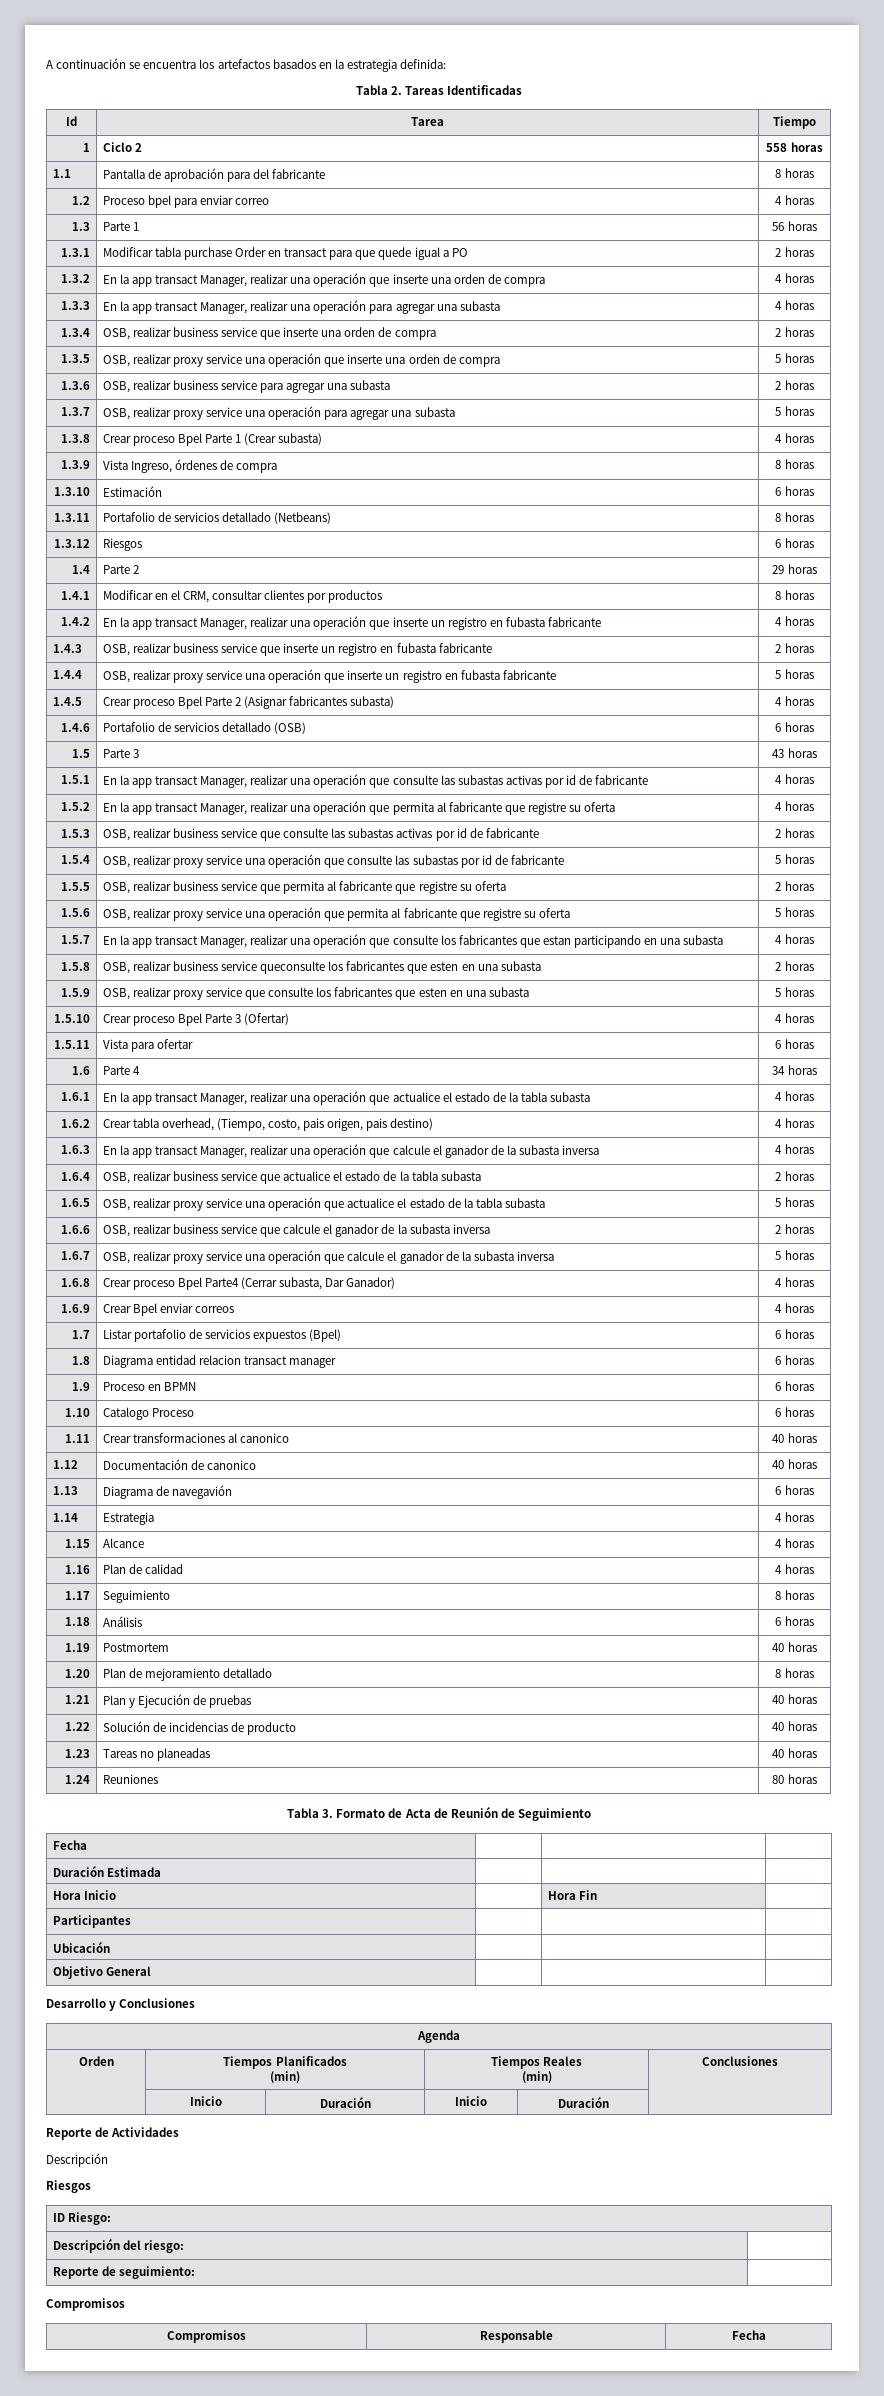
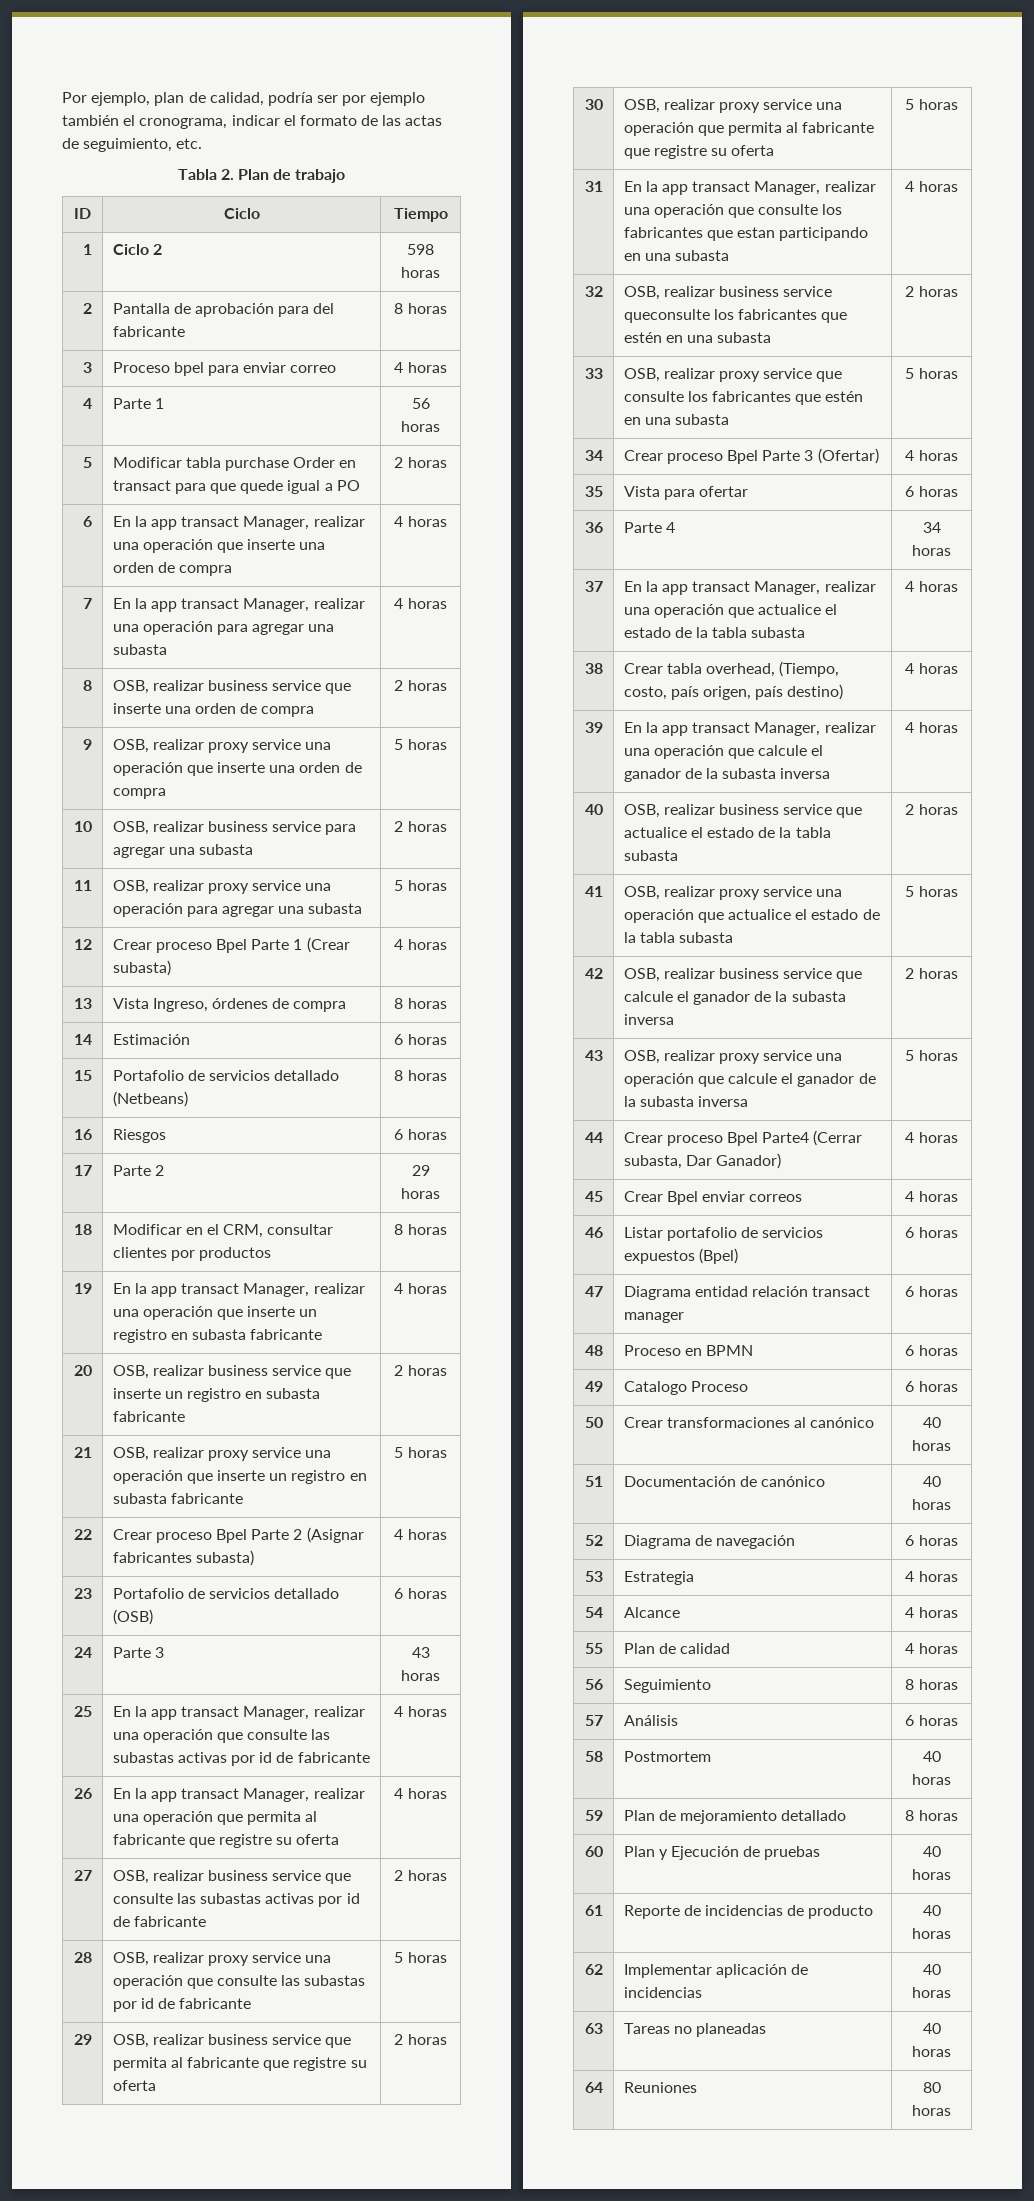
- A continuación se encuentra los artefactos basados en la estrategia definida:
- Tabla 2. Tareas Identificadas
- Id | Tarea | Tiempo
+ Por ejemplo, plan de calidad, podría ser por ejemplo también el cronograma, indicar el formato de las actas de seguimiento, etc.
+ Tabla 2. Plan de trabajo
+ ID | Ciclo | Tiempo
- 1 | Ciclo 2 | 558 horas
- 1.1 | Pantalla de aprobación para del fabricante | 8 horas
+ 1 | Ciclo 2 | 598 horas
+ 2 | Pantalla de aprobación para del fabricante | 8 horas
- 1.2 | Proceso bpel para enviar correo | 4 horas
+ 3 | Proceso bpel para enviar correo | 4 horas
- 1.3 | Parte 1 | 56 horas
+ 4 | Parte 1 | 56 horas
- 1.3.1 | Modificar tabla purchase Order en transact para que quede igual a PO | 2 horas
+ 5 | Modificar tabla purchase Order en transact para que quede igual a PO | 2 horas
- 1.3.2 | En la app transact Manager, realizar una operación que inserte una orden de compra | 4 horas
+ 6 | En la app transact Manager, realizar una operación que inserte una orden de compra | 4 horas
- 1.3.3 | En la app transact Manager, realizar una operación para agregar una subasta | 4 horas
+ 7 | En la app transact Manager, realizar una operación para agregar una subasta | 4 horas
- 1.3.4 | OSB, realizar business service que inserte una orden de compra | 2 horas
+ 8 | OSB, realizar business service que inserte una orden de compra | 2 horas
- 1.3.5 | OSB, realizar proxy service una operación que inserte una orden de compra | 5 horas
+ 9 | OSB, realizar proxy service una operación que inserte una orden de compra | 5 horas
- 1.3.6 | OSB, realizar business service para agregar una subasta | 2 horas
+ 10 | OSB, realizar business service para agregar una subasta | 2 horas
- 1.3.7 | OSB, realizar proxy service una operación para agregar una subasta | 5 horas
+ 11 | OSB, realizar proxy service una operación para agregar una subasta | 5 horas
- 1.3.8 | Crear proceso Bpel Parte 1 (Crear subasta) | 4 horas
+ 12 | Crear proceso Bpel Parte 1 (Crear subasta) | 4 horas
- 1.3.9 | Vista Ingreso, órdenes de compra | 8 horas
+ 13 | Vista Ingreso, órdenes de compra | 8 horas
- 1.3.10 | Estimación | 6 horas
+ 14 | Estimación | 6 horas
- 1.3.11 | Portafolio de servicios detallado (Netbeans) | 8 horas
+ 15 | Portafolio de servicios detallado (Netbeans) | 8 horas
- 1.3.12 | Riesgos | 6 horas
+ 16 | Riesgos | 6 horas
- 1.4 | Parte 2 | 29 horas
+ 17 | Parte 2 | 29 horas
- 1.4.1 | Modificar en el CRM, consultar clientes por productos | 8 horas
+ 18 | Modificar en el CRM, consultar clientes por productos | 8 horas
- 1.4.2 | En la app transact Manager, realizar una operación que inserte un registro en fubasta fabricante | 4 horas
- 1.4.3 | OSB, realizar business service que inserte un registro en fubasta fabricante | 2 horas
- 1.4.4 | OSB, realizar proxy service una operación que inserte un registro en fubasta fabricante | 5 horas
- 1.4.5 | Crear proceso Bpel Parte 2 (Asignar fabricantes subasta) | 4 horas
+ 19 | En la app transact Manager, realizar una operación que inserte un registro en subasta fabricante | 4 horas
+ 20 | OSB, realizar business service que inserte un registro en subasta fabricante | 2 horas
+ 21 | OSB, realizar proxy service una operación que inserte un registro en subasta fabricante | 5 horas
+ 22 | Crear proceso Bpel Parte 2 (Asignar fabricantes subasta) | 4 horas
- 1.4.6 | Portafolio de servicios detallado (OSB) | 6 horas
+ 23 | Portafolio de servicios detallado (OSB) | 6 horas
- 1.5 | Parte 3 | 43 horas
+ 24 | Parte 3 | 43 horas
- 1.5.1 | En la app transact Manager, realizar una operación que consulte las subastas activas por id de fabricante | 4 horas
+ 25 | En la app transact Manager, realizar una operación que consulte las subastas activas por id de fabricante | 4 horas
- 1.5.2 | En la app transact Manager, realizar una operación que permita al fabricante que registre su oferta | 4 horas
+ 26 | En la app transact Manager, realizar una operación que permita al fabricante que registre su oferta | 4 horas
- 1.5.3 | OSB, realizar business service que consulte las subastas activas por id de fabricante | 2 horas
+ 27 | OSB, realizar business service que consulte las subastas activas por id de fabricante | 2 horas
- 1.5.4 | OSB, realizar proxy service una operación que consulte las subastas por id de fabricante | 5 horas
+ 28 | OSB, realizar proxy service una operación que consulte las subastas por id de fabricante | 5 horas
- 1.5.5 | OSB, realizar business service que permita al fabricante que registre su oferta | 2 horas
+ 29 | OSB, realizar business service que permita al fabricante que registre su oferta | 2 horas
- 1.5.6 | OSB, realizar proxy service una operación que permita al fabricante que registre su oferta | 5 horas
+ 30 | OSB, realizar proxy service una operación que permita al fabricante que registre su oferta | 5 horas
- 1.5.7 | En la app transact Manager, realizar una operación que consulte los fabricantes que estan participando en una subasta | 4 horas
+ 31 | En la app transact Manager, realizar una operación que consulte los fabricantes que estan participando en una subasta | 4 horas
- 1.5.8 | OSB, realizar business service queconsulte los fabricantes que esten en una subasta | 2 horas
+ 32 | OSB, realizar business service queconsulte los fabricantes que estén en una subasta | 2 horas
- 1.5.9 | OSB, realizar proxy service que consulte los fabricantes que esten en una subasta | 5 horas
+ 33 | OSB, realizar proxy service que consulte los fabricantes que estén en una subasta | 5 horas
- 1.5.10 | Crear proceso Bpel Parte 3 (Ofertar) | 4 horas
+ 34 | Crear proceso Bpel Parte 3 (Ofertar) | 4 horas
- 1.5.11 | Vista para ofertar | 6 horas
+ 35 | Vista para ofertar | 6 horas
- 1.6 | Parte 4 | 34 horas
+ 36 | Parte 4 | 34 horas
- 1.6.1 | En la app transact Manager, realizar una operación que actualice el estado de la tabla subasta | 4 horas
+ 37 | En la app transact Manager, realizar una operación que actualice el estado de la tabla subasta | 4 horas
- 1.6.2 | Crear tabla overhead, (Tiempo, costo, pais origen, pais destino) | 4 horas
+ 38 | Crear tabla overhead, (Tiempo, costo, país origen, país destino) | 4 horas
- 1.6.3 | En la app transact Manager, realizar una operación que calcule el ganador de la subasta inversa | 4 horas
+ 39 | En la app transact Manager, realizar una operación que calcule el ganador de la subasta inversa | 4 horas
- 1.6.4 | OSB, realizar business service que actualice el estado de la tabla subasta | 2 horas
+ 40 | OSB, realizar business service que actualice el estado de la tabla subasta | 2 horas
- 1.6.5 | OSB, realizar proxy service una operación que actualice el estado de la tabla subasta | 5 horas
+ 41 | OSB, realizar proxy service una operación que actualice el estado de la tabla subasta | 5 horas
- 1.6.6 | OSB, realizar business service que calcule el ganador de la subasta inversa | 2 horas
+ 42 | OSB, realizar business service que calcule el ganador de la subasta inversa | 2 horas
- 1.6.7 | OSB, realizar proxy service una operación que calcule el ganador de la subasta inversa | 5 horas
+ 43 | OSB, realizar proxy service una operación que calcule el ganador de la subasta inversa | 5 horas
- 1.6.8 | Crear proceso Bpel Parte4 (Cerrar subasta, Dar Ganador) | 4 horas
+ 44 | Crear proceso Bpel Parte4 (Cerrar subasta, Dar Ganador) | 4 horas
- 1.6.9 | Crear Bpel enviar correos | 4 horas
+ 45 | Crear Bpel enviar correos | 4 horas
- 1.7 | Listar portafolio de servicios expuestos (Bpel) | 6 horas
+ 46 | Listar portafolio de servicios expuestos (Bpel) | 6 horas
- 1.8 | Diagrama entidad relacion transact manager | 6 horas
+ 47 | Diagrama entidad relación transact manager | 6 horas
- 1.9 | Proceso en BPMN | 6 horas
+ 48 | Proceso en BPMN | 6 horas
- 1.10 | Catalogo Proceso | 6 horas
+ 49 | Catalogo Proceso | 6 horas
- 1.11 | Crear transformaciones al canonico | 40 horas
- 1.12 | Documentación de canonico | 40 horas
- 1.13 | Diagrama de navegavión | 6 horas
- 1.14 | Estrategia | 4 horas
+ 50 | Crear transformaciones al canónico | 40 horas
+ 51 | Documentación de canónico | 40 horas
+ 52 | Diagrama de navegación | 6 horas
+ 53 | Estrategia | 4 horas
- 1.15 | Alcance | 4 horas
+ 54 | Alcance | 4 horas
- 1.16 | Plan de calidad | 4 horas
+ 55 | Plan de calidad | 4 horas
- 1.17 | Seguimiento | 8 horas
+ 56 | Seguimiento | 8 horas
- 1.18 | Análisis | 6 horas
+ 57 | Análisis | 6 horas
- 1.19 | Postmortem | 40 horas
+ 58 | Postmortem | 40 horas
- 1.20 | Plan de mejoramiento detallado | 8 horas
+ 59 | Plan de mejoramiento detallado | 8 horas
- 1.21 | Plan y Ejecución de pruebas | 40 horas
+ 60 | Plan y Ejecución de pruebas | 40 horas
- 1.22 | Solución de incidencias de producto | 40 horas
+ 61 | Reporte de incidencias de producto | 40 horas
- 1.23 | Tareas no planeadas | 40 horas
+ 62 | Implementar aplicación de incidencias | 40 horas
+ 63 | Tareas no planeadas | 40 horas
- 1.24 | Reuniones | 80 horas
+ 64 | Reuniones | 80 horas
- Tabla 3. Formato de Acta de Reunión de Seguimiento
- Fecha | | |
- Duración Estimada | | |
- Hora Inicio | | Hora Fin |
- Participantes | | |
- Ubicación | | |
- Objetivo General | | |
- Desarrollo y Conclusiones
- Agenda
- Orden | Tiempos Planificados
- (min) | Tiempos Reales
- (min) | Conclusiones
- | Inicio | Duración | Inicio | Duración |
- Reporte de Actividades
- Descripción
- Riesgos
- ID Riesgo:
- Descripción del riesgo: |
- Reporte de seguimiento: |
- Compromisos
- Compromisos | Responsable | Fecha

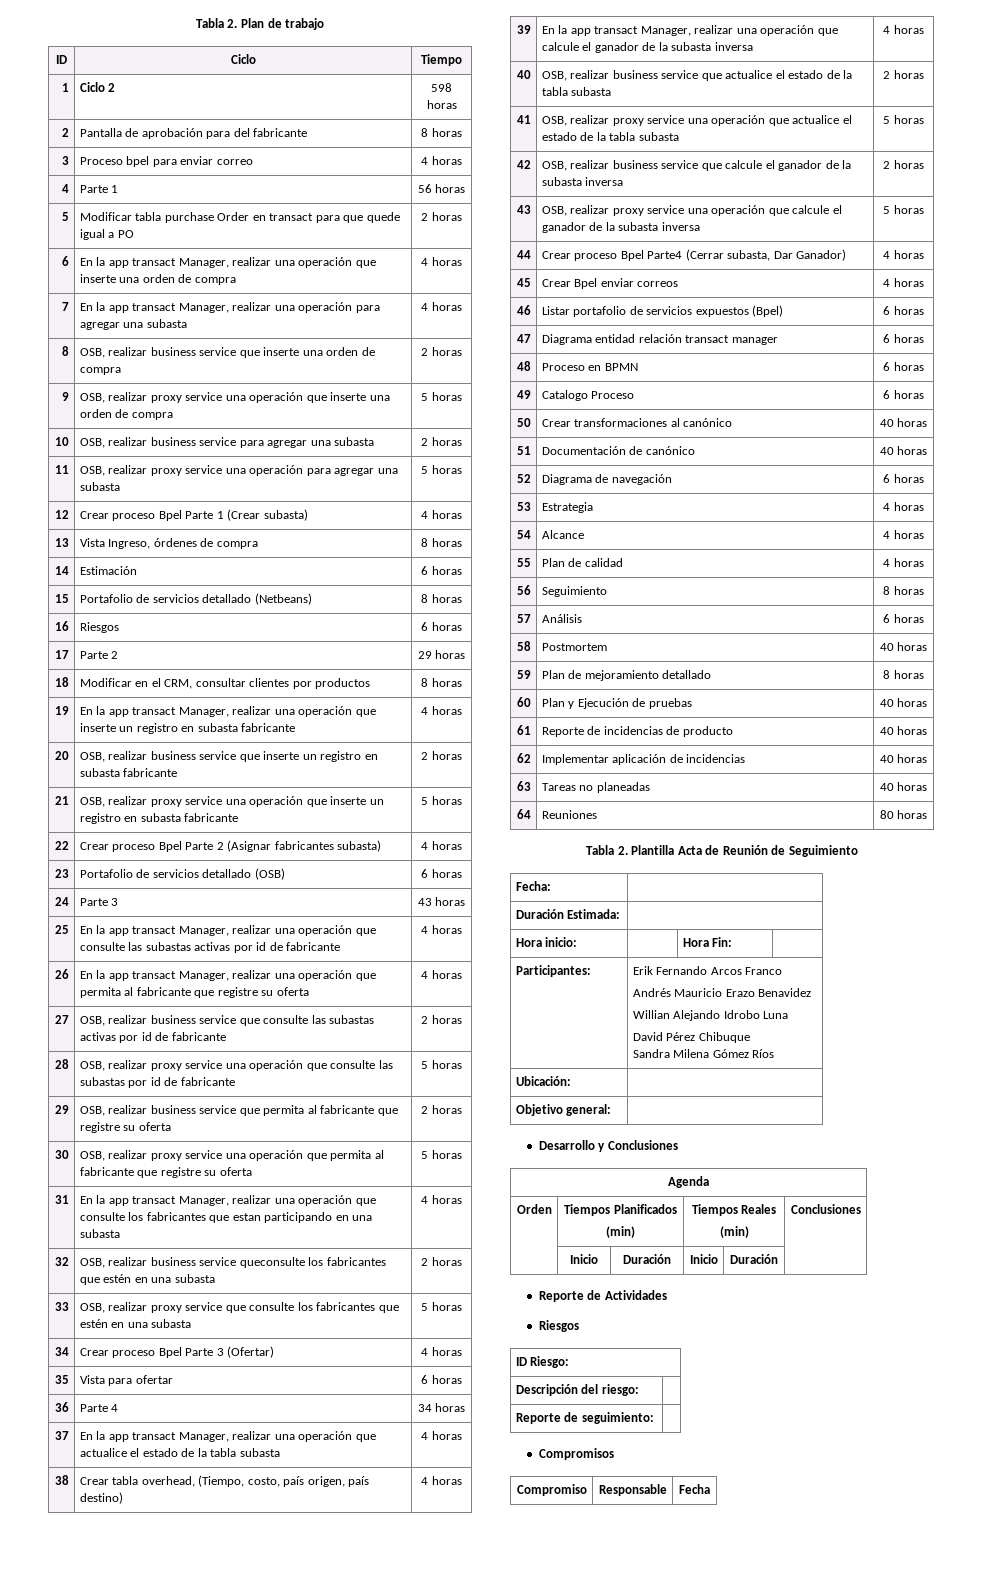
- Por ejemplo, plan de calidad, podría ser por ejemplo también el cronograma, indicar el formato de las actas de seguimiento, etc.
+ Tabla 2. Plantilla Acta de Reunión de Seguimiento
+ Fecha: |
+ Duración Estimada: |
+ Hora inicio: | | Hora Fin: |
+ Participantes: | Erik Fernando Arcos Franco
+ Andrés Mauricio Erazo Benavidez
+ Willian Alejando Idrobo Luna
+ David Pérez Chibuque
+ Sandra Milena Gómez Ríos
+ Ubicación: |
+ Objetivo general: |
+ Desarrollo y Conclusiones
+ Agenda
+ Orden | Tiempos Planificados
+ (min) | Tiempos Reales
+ (min) | Conclusiones
+ | Inicio | Duración | Inicio | Duración |
+ Reporte de Actividades
+ Riesgos
+ ID Riesgo:
+ Descripción del riesgo: |
+ Reporte de seguimiento: |
+ Compromisos
+ Compromiso | Responsable | Fecha

